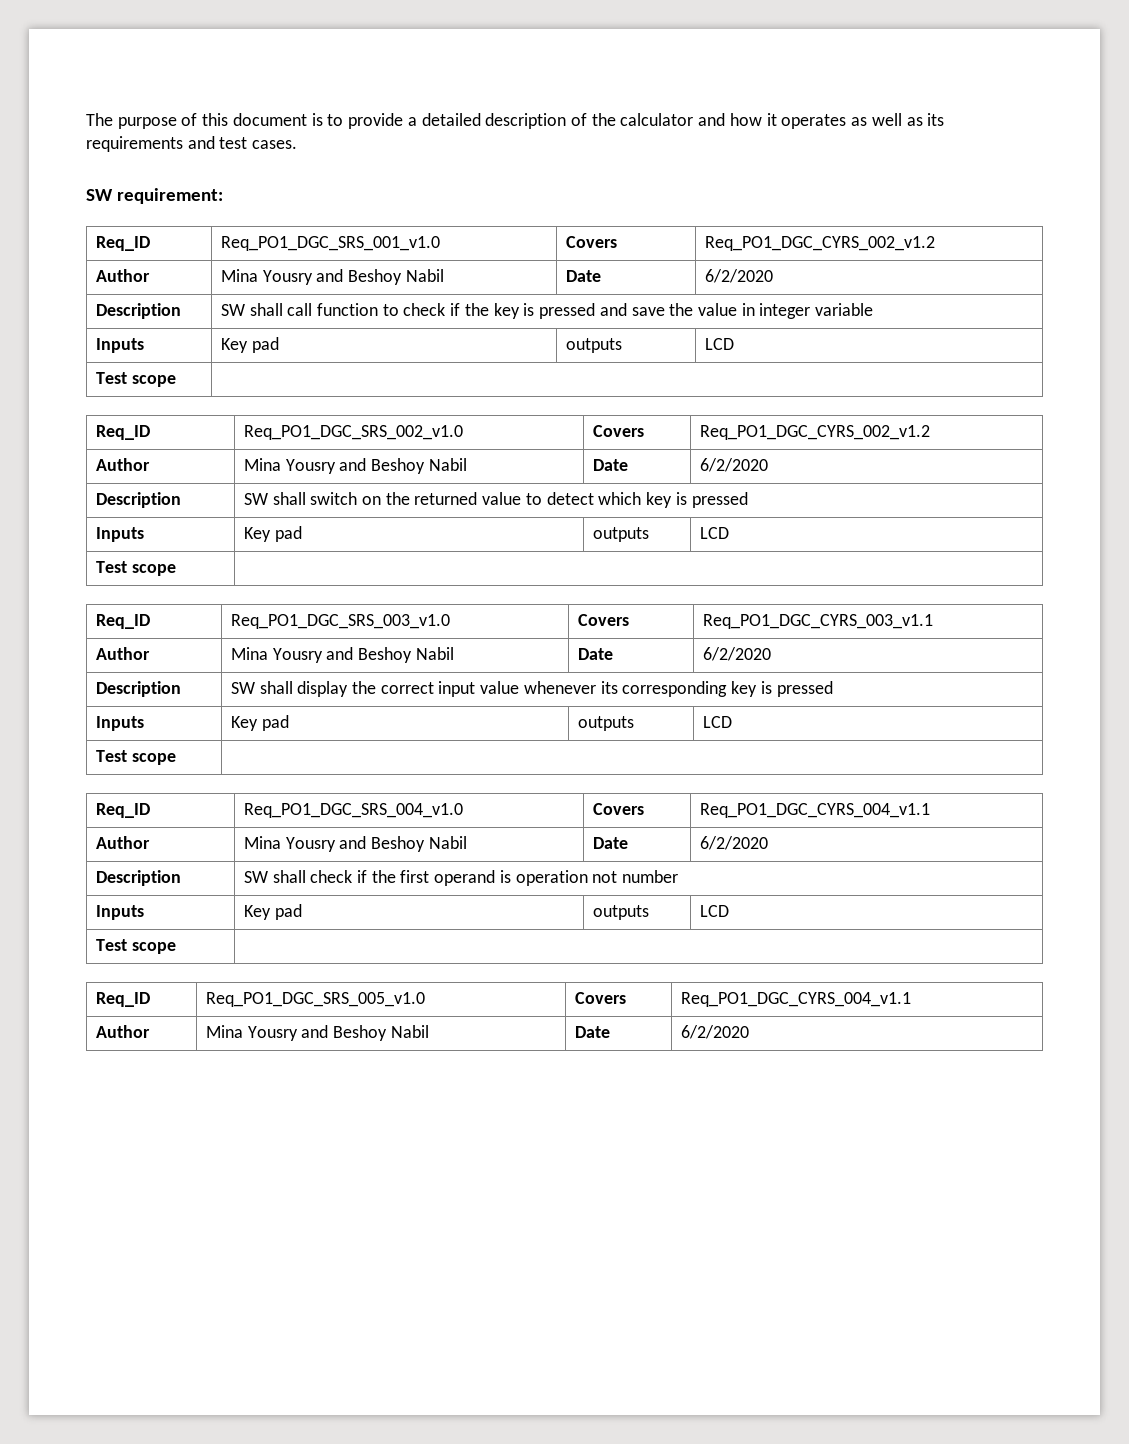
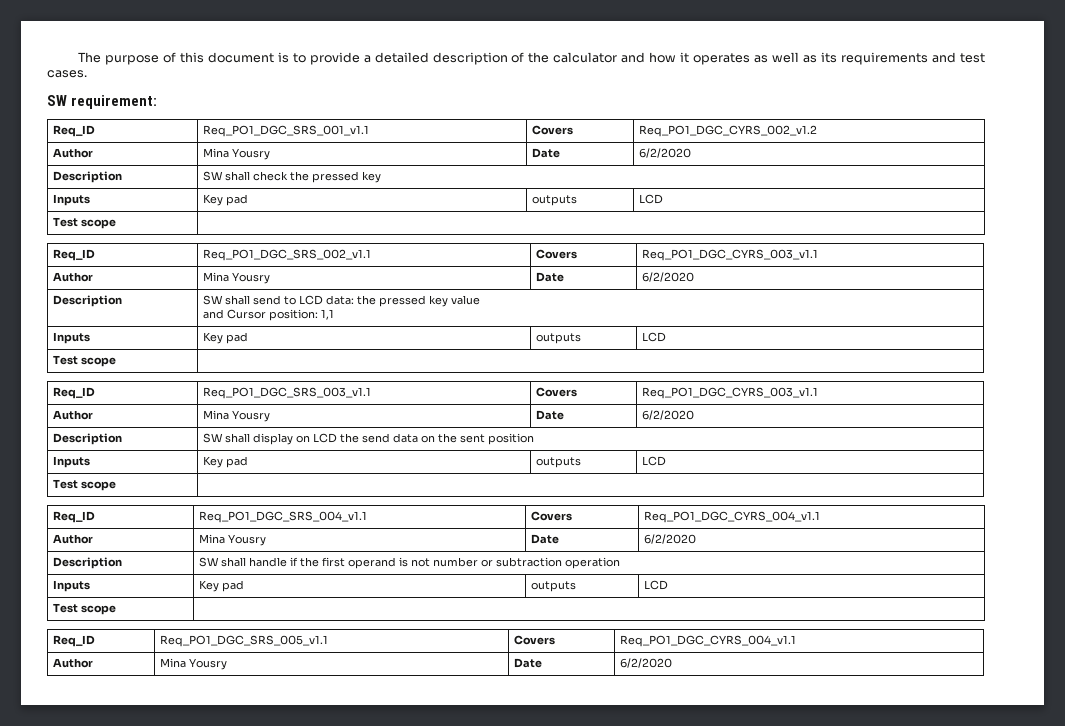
- Req_ID | Req_PO1_DGC_SRS_001_v1.0 | Covers | Req_PO1_DGC_CYRS_002_v1.2
- Author | Mina Yousry and Beshoy Nabil | Date | 6/2/2020
- Description | SW shall call function to check if the key is pressed and save the value in integer variable
+ Req_ID | Req_PO1_DGC_SRS_001_v1.1 | Covers | Req_PO1_DGC_CYRS_002_v1.2
+ Author | Mina Yousry | Date | 6/2/2020
+ Description | SW shall check the pressed key
  Inputs | Key pad | outputs | LCD
  Test scope |
- Req_ID | Req_PO1_DGC_SRS_002_v1.0 | Covers | Req_PO1_DGC_CYRS_002_v1.2
- Author | Mina Yousry and Beshoy Nabil | Date | 6/2/2020
- Description | SW shall switch on the returned value to detect which key is pressed
+ Req_ID | Req_PO1_DGC_SRS_002_v1.1 | Covers | Req_PO1_DGC_CYRS_003_v1.1
+ Author | Mina Yousry | Date | 6/2/2020
+ Description | SW shall send to LCD data: the pressed key value
+ and Cursor position: 1,1
  Inputs | Key pad | outputs | LCD
  Test scope |
- Req_ID | Req_PO1_DGC_SRS_003_v1.0 | Covers | Req_PO1_DGC_CYRS_003_v1.1
- Author | Mina Yousry and Beshoy Nabil | Date | 6/2/2020
+ Req_ID | Req_PO1_DGC_SRS_003_v1.1 | Covers | Req_PO1_DGC_CYRS_003_v1.1
+ Author | Mina Yousry | Date | 6/2/2020
- Description | SW shall display the correct input value whenever its corresponding key is pressed
+ Description | SW shall display on LCD the send data on the sent position
  Inputs | Key pad | outputs | LCD
  Test scope |
- Req_ID | Req_PO1_DGC_SRS_004_v1.0 | Covers | Req_PO1_DGC_CYRS_004_v1.1
- Author | Mina Yousry and Beshoy Nabil | Date | 6/2/2020
- Description | SW shall check if the first operand is operation not number
+ Req_ID | Req_PO1_DGC_SRS_004_v1.1 | Covers | Req_PO1_DGC_CYRS_004_v1.1
+ Author | Mina Yousry | Date | 6/2/2020
+ Description | SW shall handle if the first operand is not number or subtraction operation
  Inputs | Key pad | outputs | LCD
  Test scope |
- Req_ID | Req_PO1_DGC_SRS_005_v1.0 | Covers | Req_PO1_DGC_CYRS_004_v1.1
- Author | Mina Yousry and Beshoy Nabil | Date | 6/2/2020
+ Req_ID | Req_PO1_DGC_SRS_005_v1.1 | Covers | Req_PO1_DGC_CYRS_004_v1.1
+ Author | Mina Yousry | Date | 6/2/2020

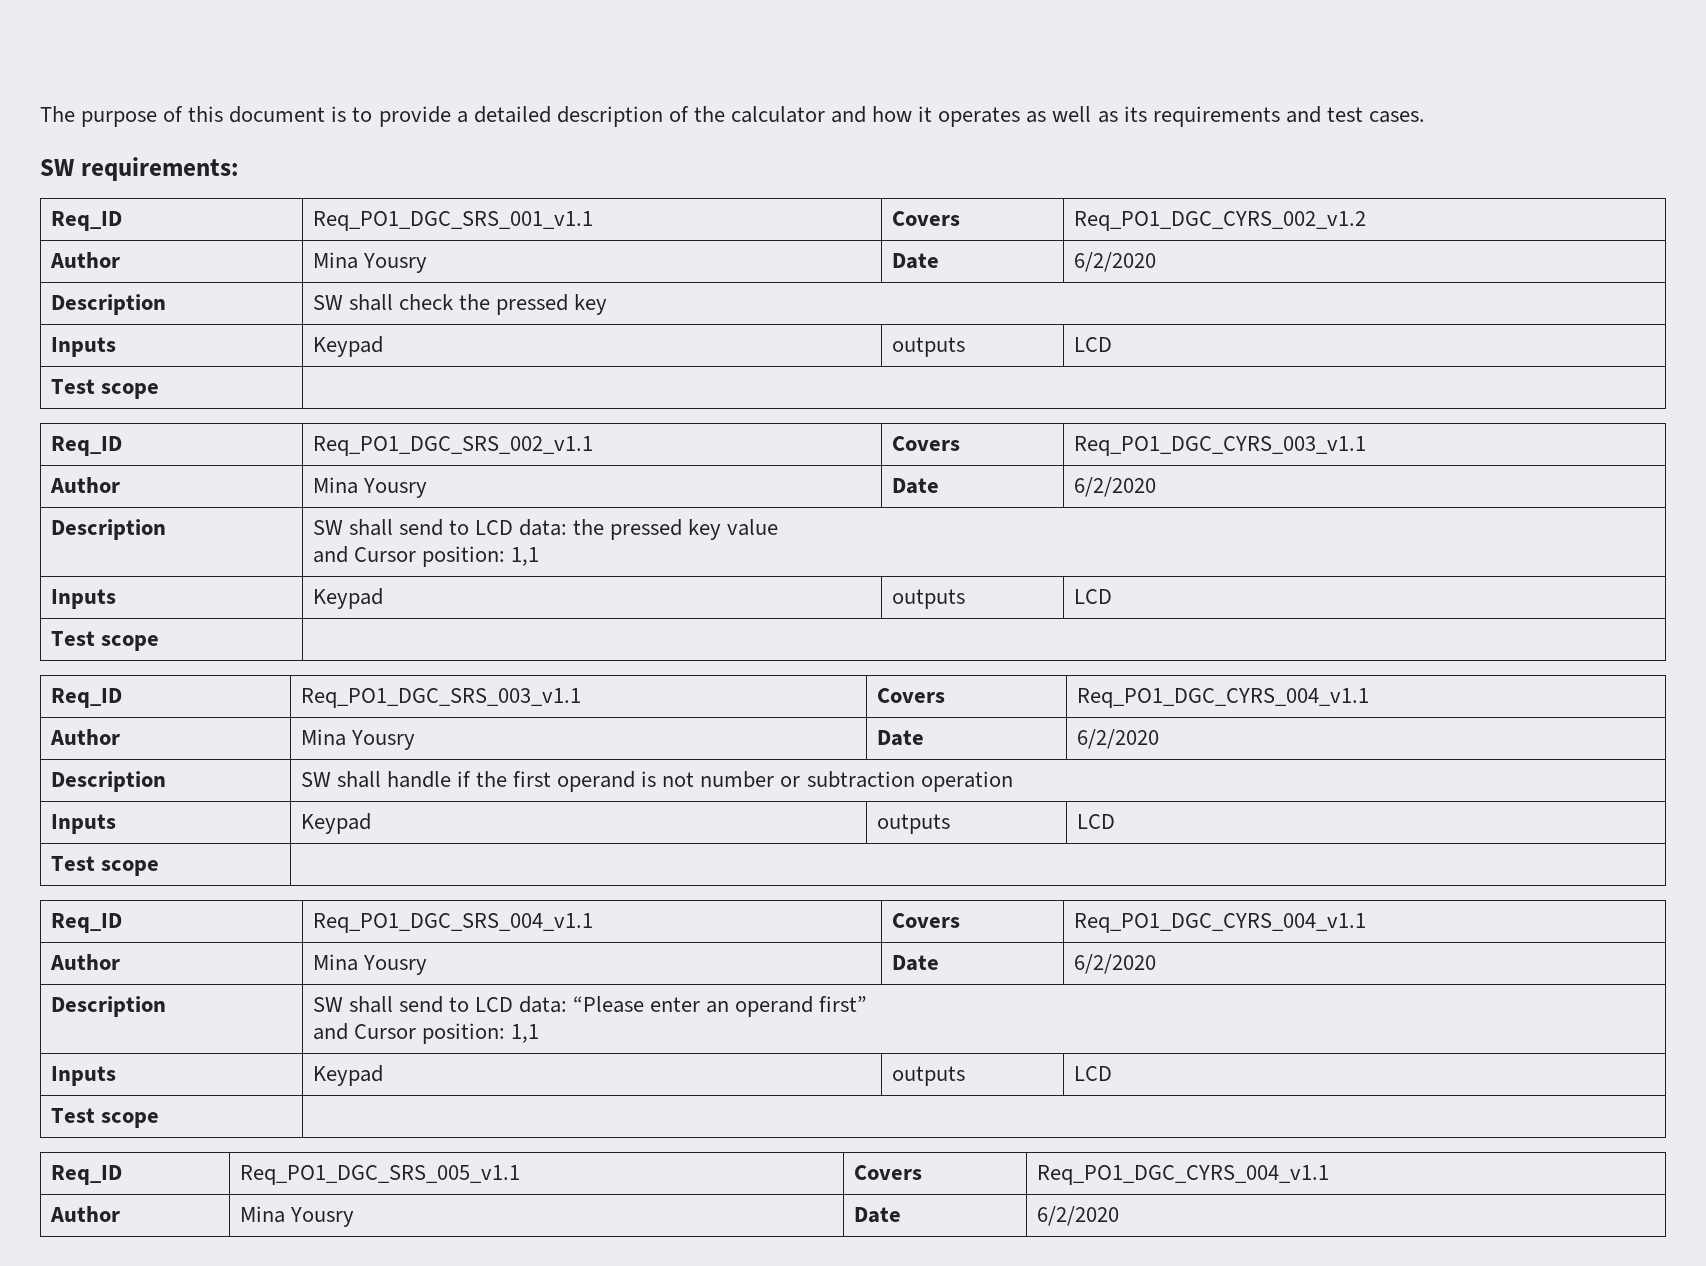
- SW requirement:
+ SW requirements:
  Description | SW shall check the pressed key
- Inputs | Key pad | outputs | LCD
+ Inputs | Keypad | outputs | LCD
  Description | SW shall send to LCD data: the pressed key value
  and Cursor position: 1,1
- Inputs | Key pad | outputs | LCD
+ Inputs | Keypad | outputs | LCD
- Req_ID | Req_PO1_DGC_SRS_003_v1.1 | Covers | Req_PO1_DGC_CYRS_003_v1.1
- Author | Mina Yousry | Date | 6/2/2020
- Description | SW shall display on LCD the send data on the sent position
- Inputs | Key pad | outputs | LCD
- Test scope |
- Req_ID | Req_PO1_DGC_SRS_004_v1.1 | Covers | Req_PO1_DGC_CYRS_004_v1.1
+ Req_ID | Req_PO1_DGC_SRS_003_v1.1 | Covers | Req_PO1_DGC_CYRS_004_v1.1
  Description | SW shall handle if the first operand is not number or subtraction operation
- Inputs | Key pad | outputs | LCD
+ Inputs | Keypad | outputs | LCD
+ Test scope |
+ Req_ID | Req_PO1_DGC_SRS_004_v1.1 | Covers | Req_PO1_DGC_CYRS_004_v1.1
+ Author | Mina Yousry | Date | 6/2/2020
+ Description | SW shall send to LCD data: “Please enter an operand first”
+ and Cursor position: 1,1
+ Inputs | Keypad | outputs | LCD

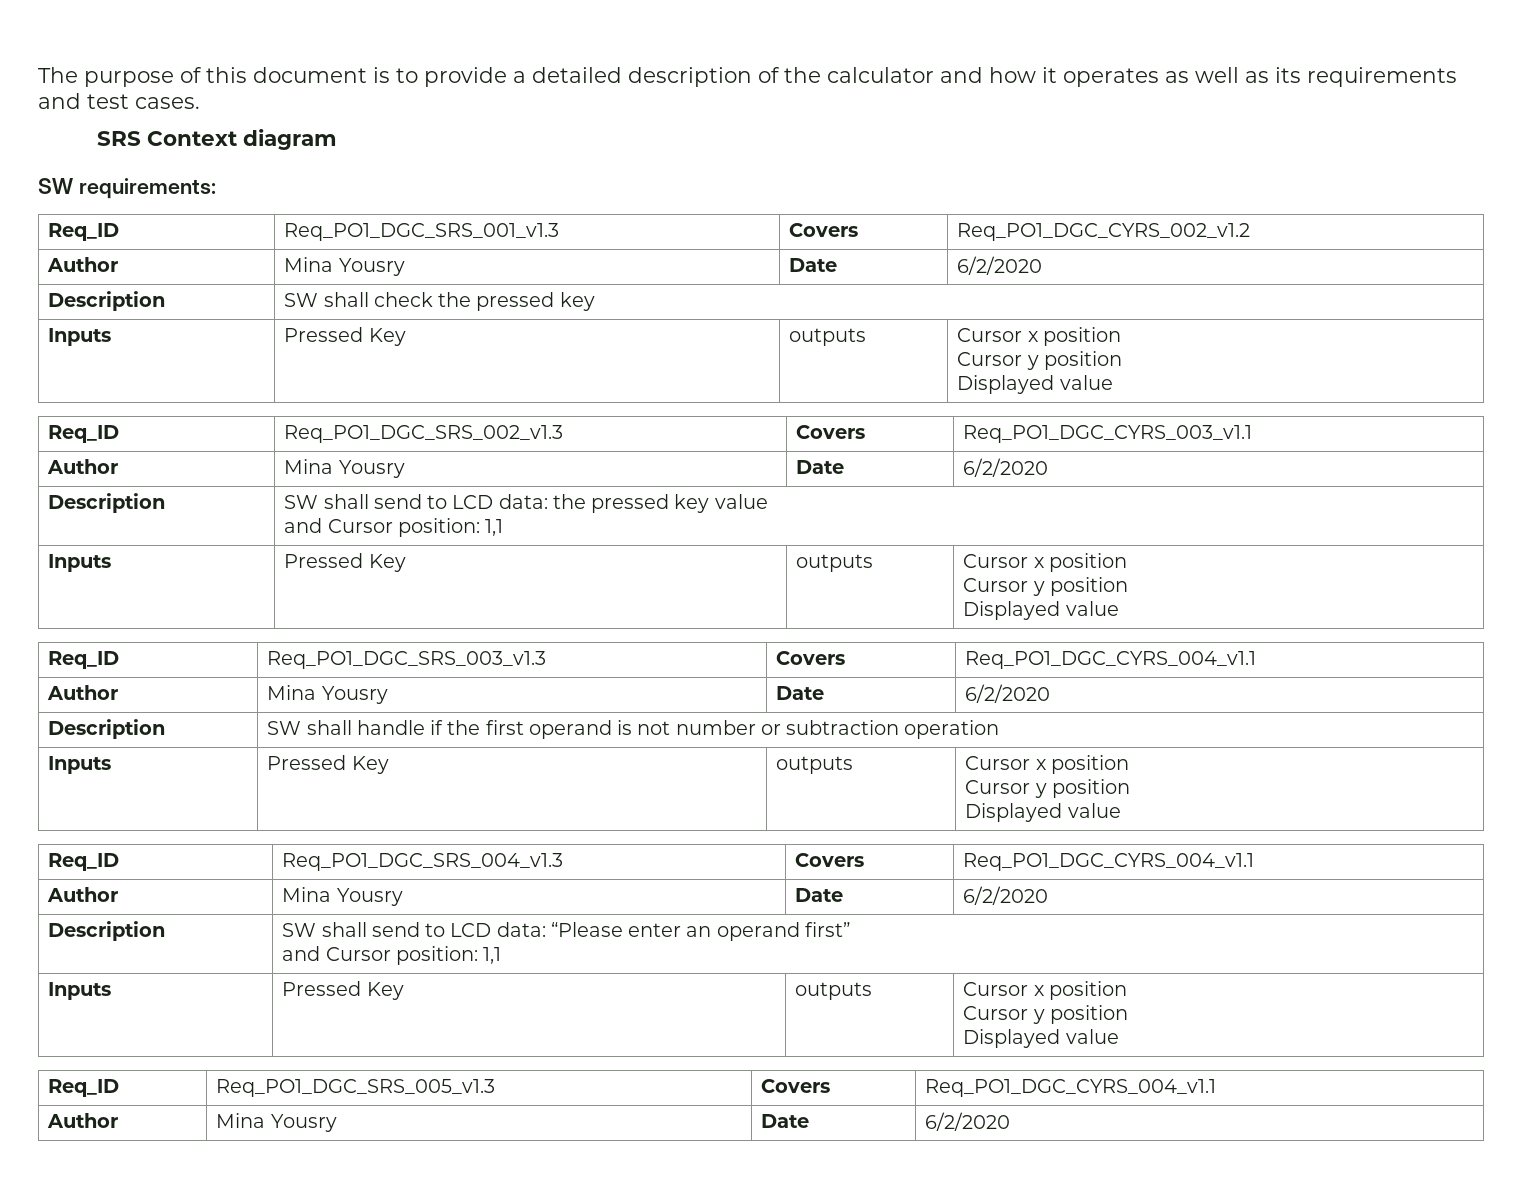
+ SRS Context diagram
- Req_ID | Req_PO1_DGC_SRS_001_v1.1 | Covers | Req_PO1_DGC_CYRS_002_v1.2
+ Req_ID | Req_PO1_DGC_SRS_001_v1.3 | Covers | Req_PO1_DGC_CYRS_002_v1.2
  Description | SW shall check the pressed key
- Inputs | Keypad | outputs | LCD
- Test scope |
- Req_ID | Req_PO1_DGC_SRS_002_v1.1 | Covers | Req_PO1_DGC_CYRS_003_v1.1
+ Inputs | Pressed Key | outputs | Cursor x position
+ Cursor y position
+ Displayed value
+ Req_ID | Req_PO1_DGC_SRS_002_v1.3 | Covers | Req_PO1_DGC_CYRS_003_v1.1
  Description | SW shall send to LCD data: the pressed key value
  and Cursor position: 1,1
- Inputs | Keypad | outputs | LCD
- Test scope |
- Req_ID | Req_PO1_DGC_SRS_003_v1.1 | Covers | Req_PO1_DGC_CYRS_004_v1.1
+ Inputs | Pressed Key | outputs | Cursor x position
+ Cursor y position
+ Displayed value
+ Req_ID | Req_PO1_DGC_SRS_003_v1.3 | Covers | Req_PO1_DGC_CYRS_004_v1.1
  Description | SW shall handle if the first operand is not number or subtraction operation
- Inputs | Keypad | outputs | LCD
- Test scope |
- Req_ID | Req_PO1_DGC_SRS_004_v1.1 | Covers | Req_PO1_DGC_CYRS_004_v1.1
+ Inputs | Pressed Key | outputs | Cursor x position
+ Cursor y position
+ Displayed value
+ Req_ID | Req_PO1_DGC_SRS_004_v1.3 | Covers | Req_PO1_DGC_CYRS_004_v1.1
  Description | SW shall send to LCD data: “Please enter an operand first”
  and Cursor position: 1,1
- Inputs | Keypad | outputs | LCD
- Test scope |
- Req_ID | Req_PO1_DGC_SRS_005_v1.1 | Covers | Req_PO1_DGC_CYRS_004_v1.1
+ Inputs | Pressed Key | outputs | Cursor x position
+ Cursor y position
+ Displayed value
+ Req_ID | Req_PO1_DGC_SRS_005_v1.3 | Covers | Req_PO1_DGC_CYRS_004_v1.1

